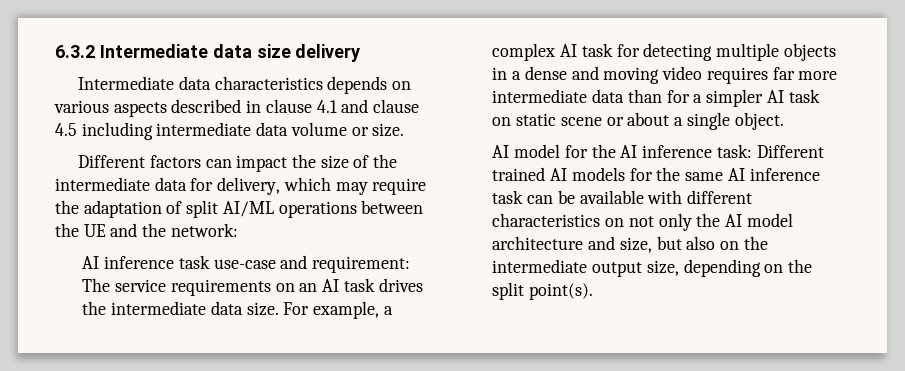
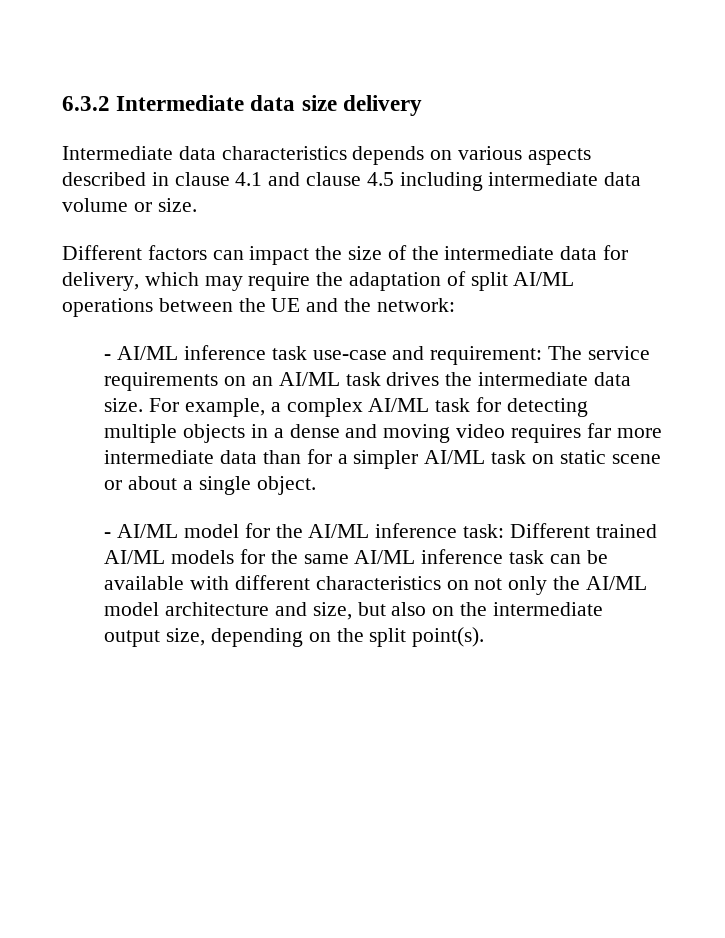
- AI inference task use-case and requirement: The service requirements on an AI task drives the intermediate data size.
+ - AI/ML inference task use-case and requirement: The service requirements on an AI/ML task drives the intermediate data size.
- For example, a complex AI task for detecting multiple objects in a dense and moving video requires far more intermediate data than for a simpler AI task on static scene or about a single object.
+ For example, a complex AI/ML task for detecting multiple objects in a dense and moving video requires far more intermediate data than for a simpler AI/ML task on static scene or about a single object.
- AI model for the AI inference task: Different trained AI models for the same AI inference task can be available with different characteristics on not only the AI model architecture and size, but also on the intermediate output size, depending on the split point(s).
+ - AI/ML model for the AI/ML inference task: Different trained AI/ML models for the same AI/ML inference task can be available with different characteristics on not only the AI/ML model architecture and size, but also on the intermediate output size, depending on the split point(s).

